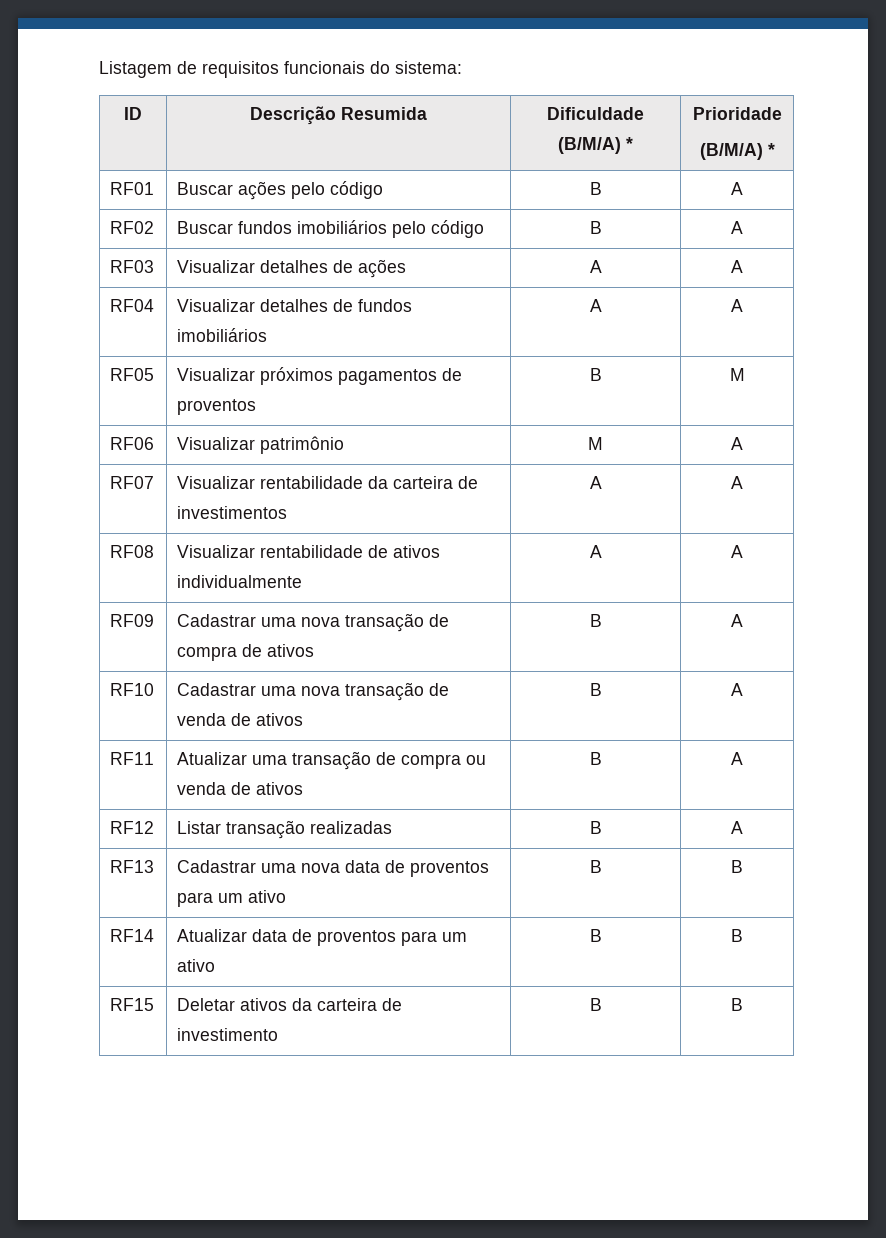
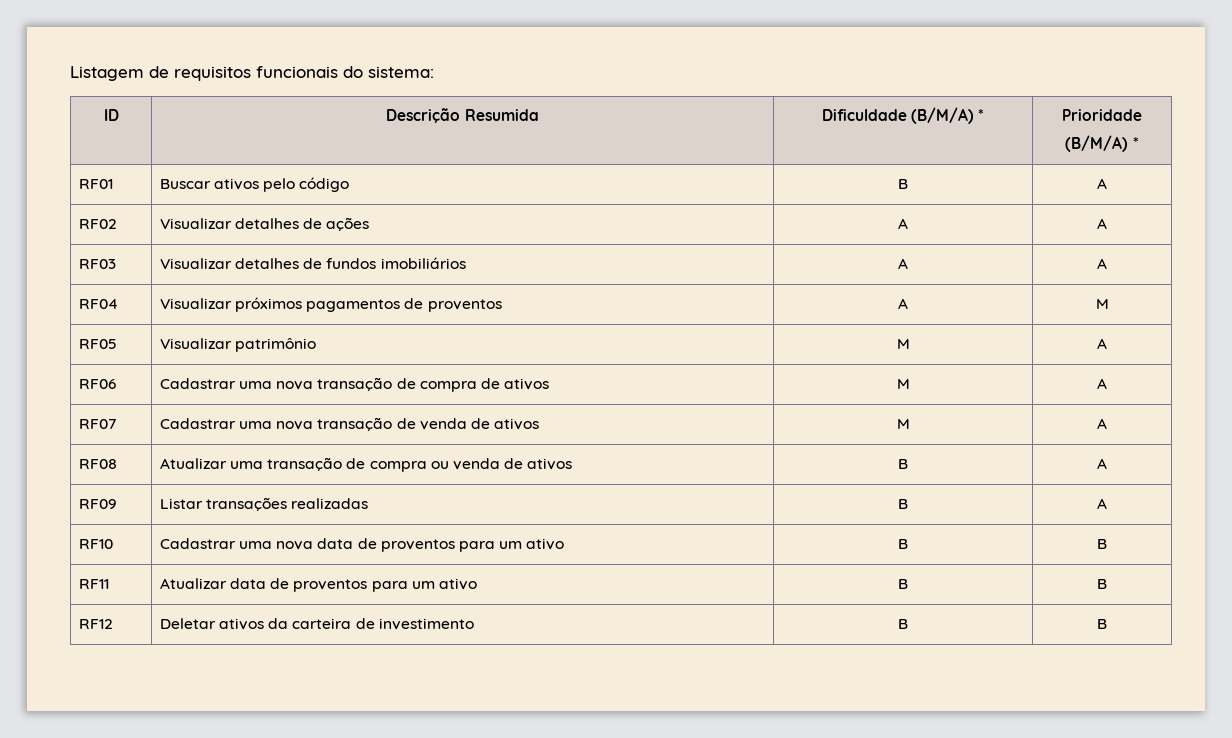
- RF01 | Buscar ações pelo código | B | A
+ RF01 | Buscar ativos pelo código | B | A
- RF02 | Buscar fundos imobiliários pelo código | B | A
- RF03 | Visualizar detalhes de ações | A | A
+ RF02 | Visualizar detalhes de ações | A | A
- RF04 | Visualizar detalhes de fundos imobiliários | A | A
+ RF03 | Visualizar detalhes de fundos imobiliários | A | A
- RF05 | Visualizar próximos pagamentos de proventos | B | M
+ RF04 | Visualizar próximos pagamentos de proventos | A | M
- RF06 | Visualizar patrimônio | M | A
+ RF05 | Visualizar patrimônio | M | A
- RF07 | Visualizar rentabilidade da carteira de investimentos | A | A
- RF08 | Visualizar rentabilidade de ativos individualmente | A | A
- RF09 | Cadastrar uma nova transação de compra de ativos | B | A
- RF10 | Cadastrar uma nova transação de venda de ativos | B | A
- RF11 | Atualizar uma transação de compra ou venda de ativos | B | A
+ RF06 | Cadastrar uma nova transação de compra de ativos | M | A
+ RF07 | Cadastrar uma nova transação de venda de ativos | M | A
+ RF08 | Atualizar uma transação de compra ou venda de ativos | B | A
- RF12 | Listar transação realizadas | B | A
+ RF09 | Listar transações realizadas | B | A
- RF13 | Cadastrar uma nova data de proventos para um ativo | B | B
+ RF10 | Cadastrar uma nova data de proventos para um ativo | B | B
- RF14 | Atualizar data de proventos para um ativo | B | B
+ RF11 | Atualizar data de proventos para um ativo | B | B
- RF15 | Deletar ativos da carteira de investimento | B | B
+ RF12 | Deletar ativos da carteira de investimento | B | B

